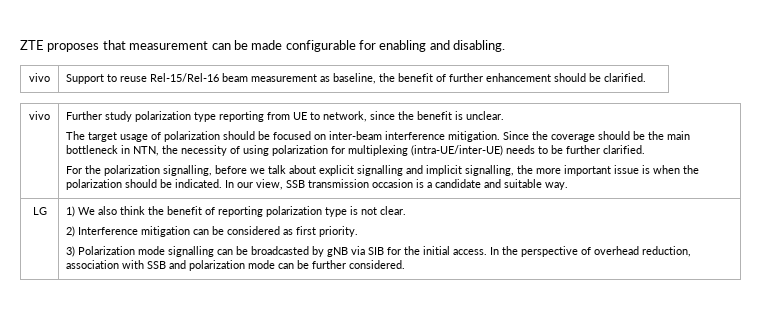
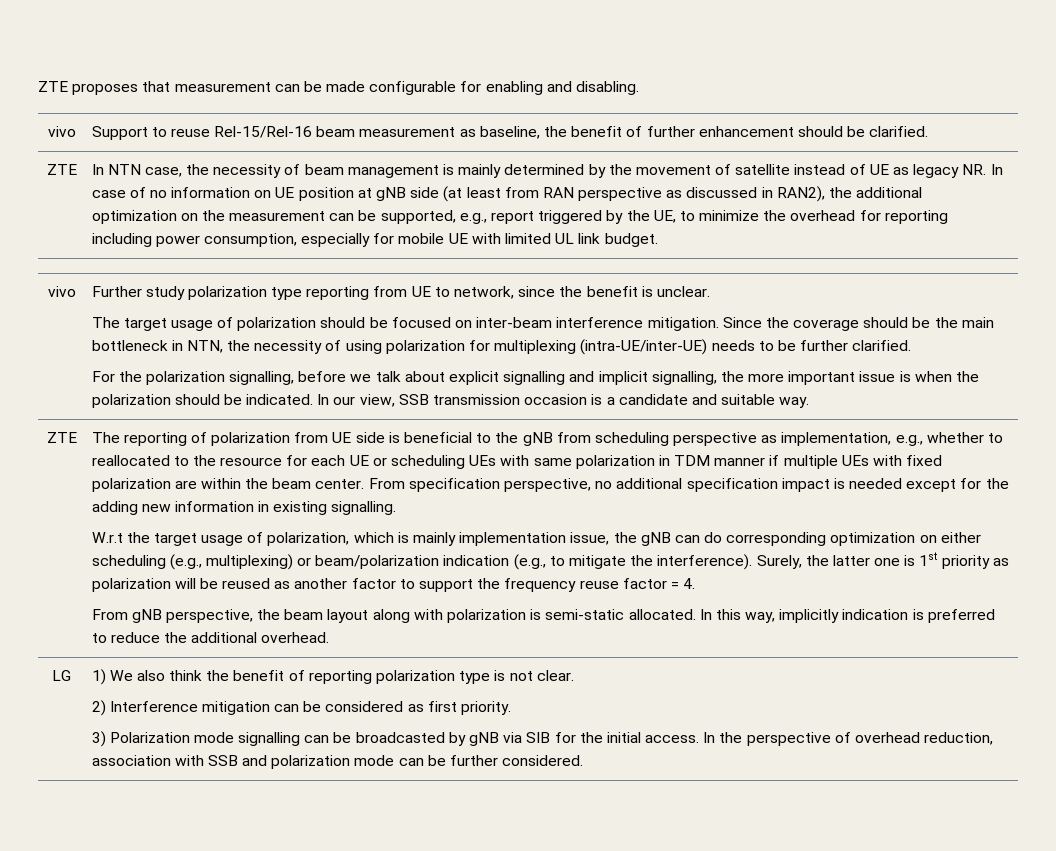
+ ZTE | In NTN case, the necessity of beam management is mainly determined by the movement of satellite instead of UE as legacy NR. In case of no information on UE position at gNB side (at least from RAN perspective as discussed in RAN2), the additional optimization on the measurement can be supported, e.g., report triggered by the UE, to minimize the overhead for reporting including power consumption, especially for mobile UE with limited UL link budget.
+ ZTE | The reporting of polarization from UE side is beneficial to the gNB from scheduling perspective as implementation, e.g., whether to reallocated to the resource for each UE or scheduling UEs with same polarization in TDM manner if multiple UEs with fixed polarization are within the beam center. From specification perspective, no additional specification impact is needed except for the adding new information in existing signalling.
+ W.r.t the target usage of polarization, which is mainly implementation issue, the gNB can do corresponding optimization on either scheduling (e.g., multiplexing) or beam/polarization indication (e.g., to mitigate the interference). Surely, the latter one is 1st priority as polarization will be reused as another factor to support the frequency reuse factor = 4.
+ From gNB perspective, the beam layout along with polarization is semi-static allocated. In this way, implicitly indication is preferred to reduce the additional overhead.

